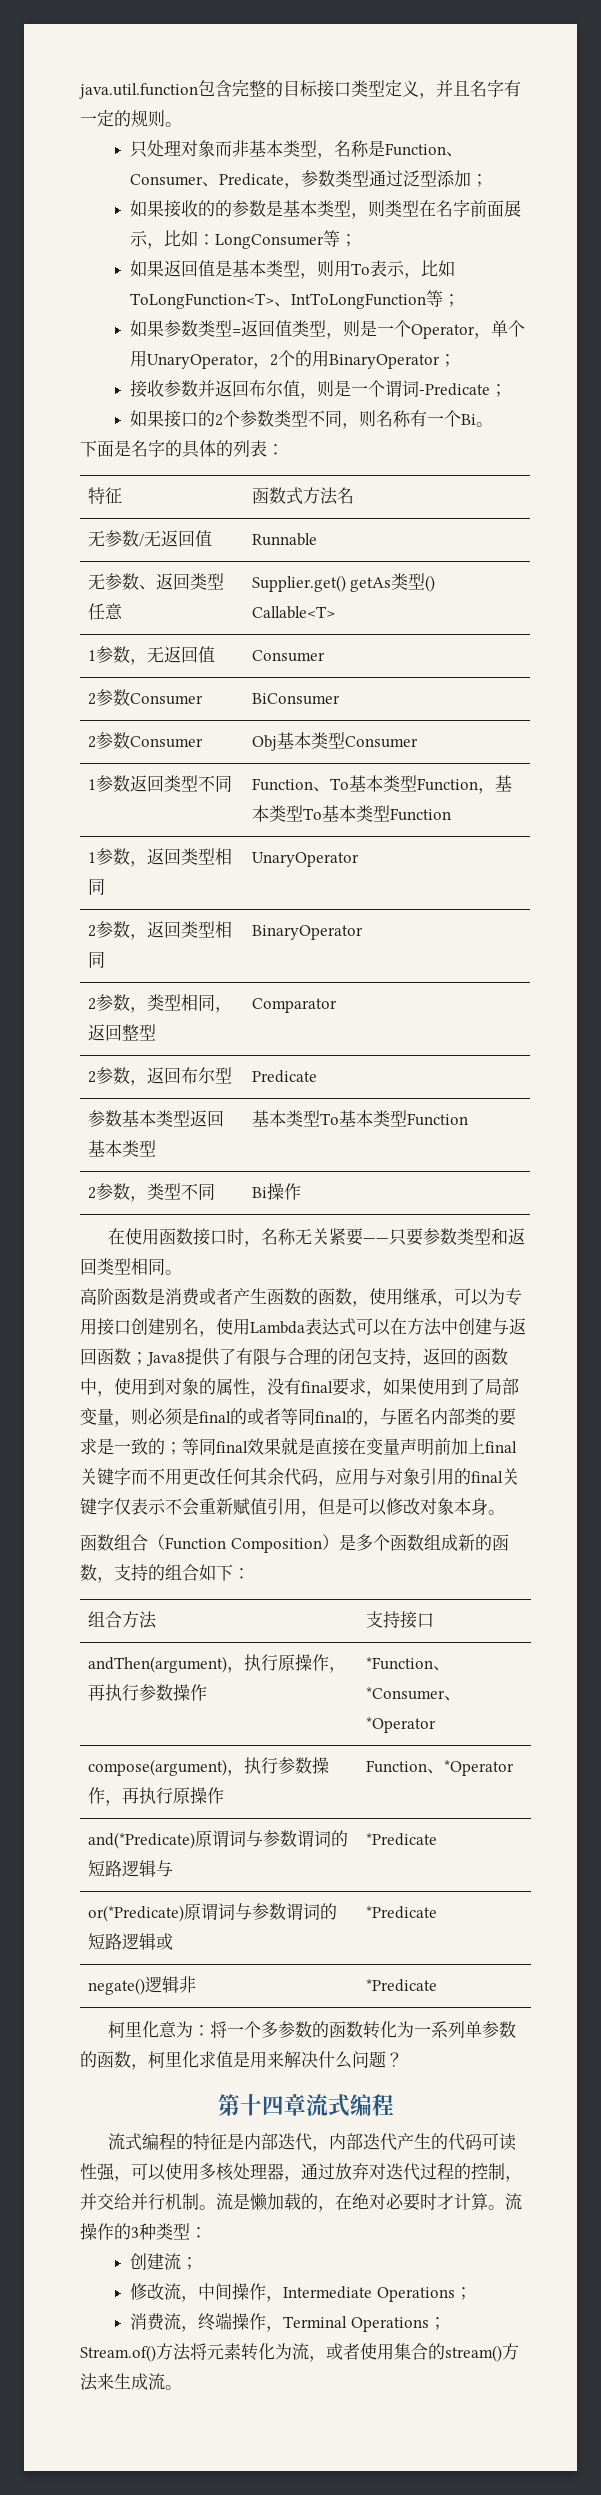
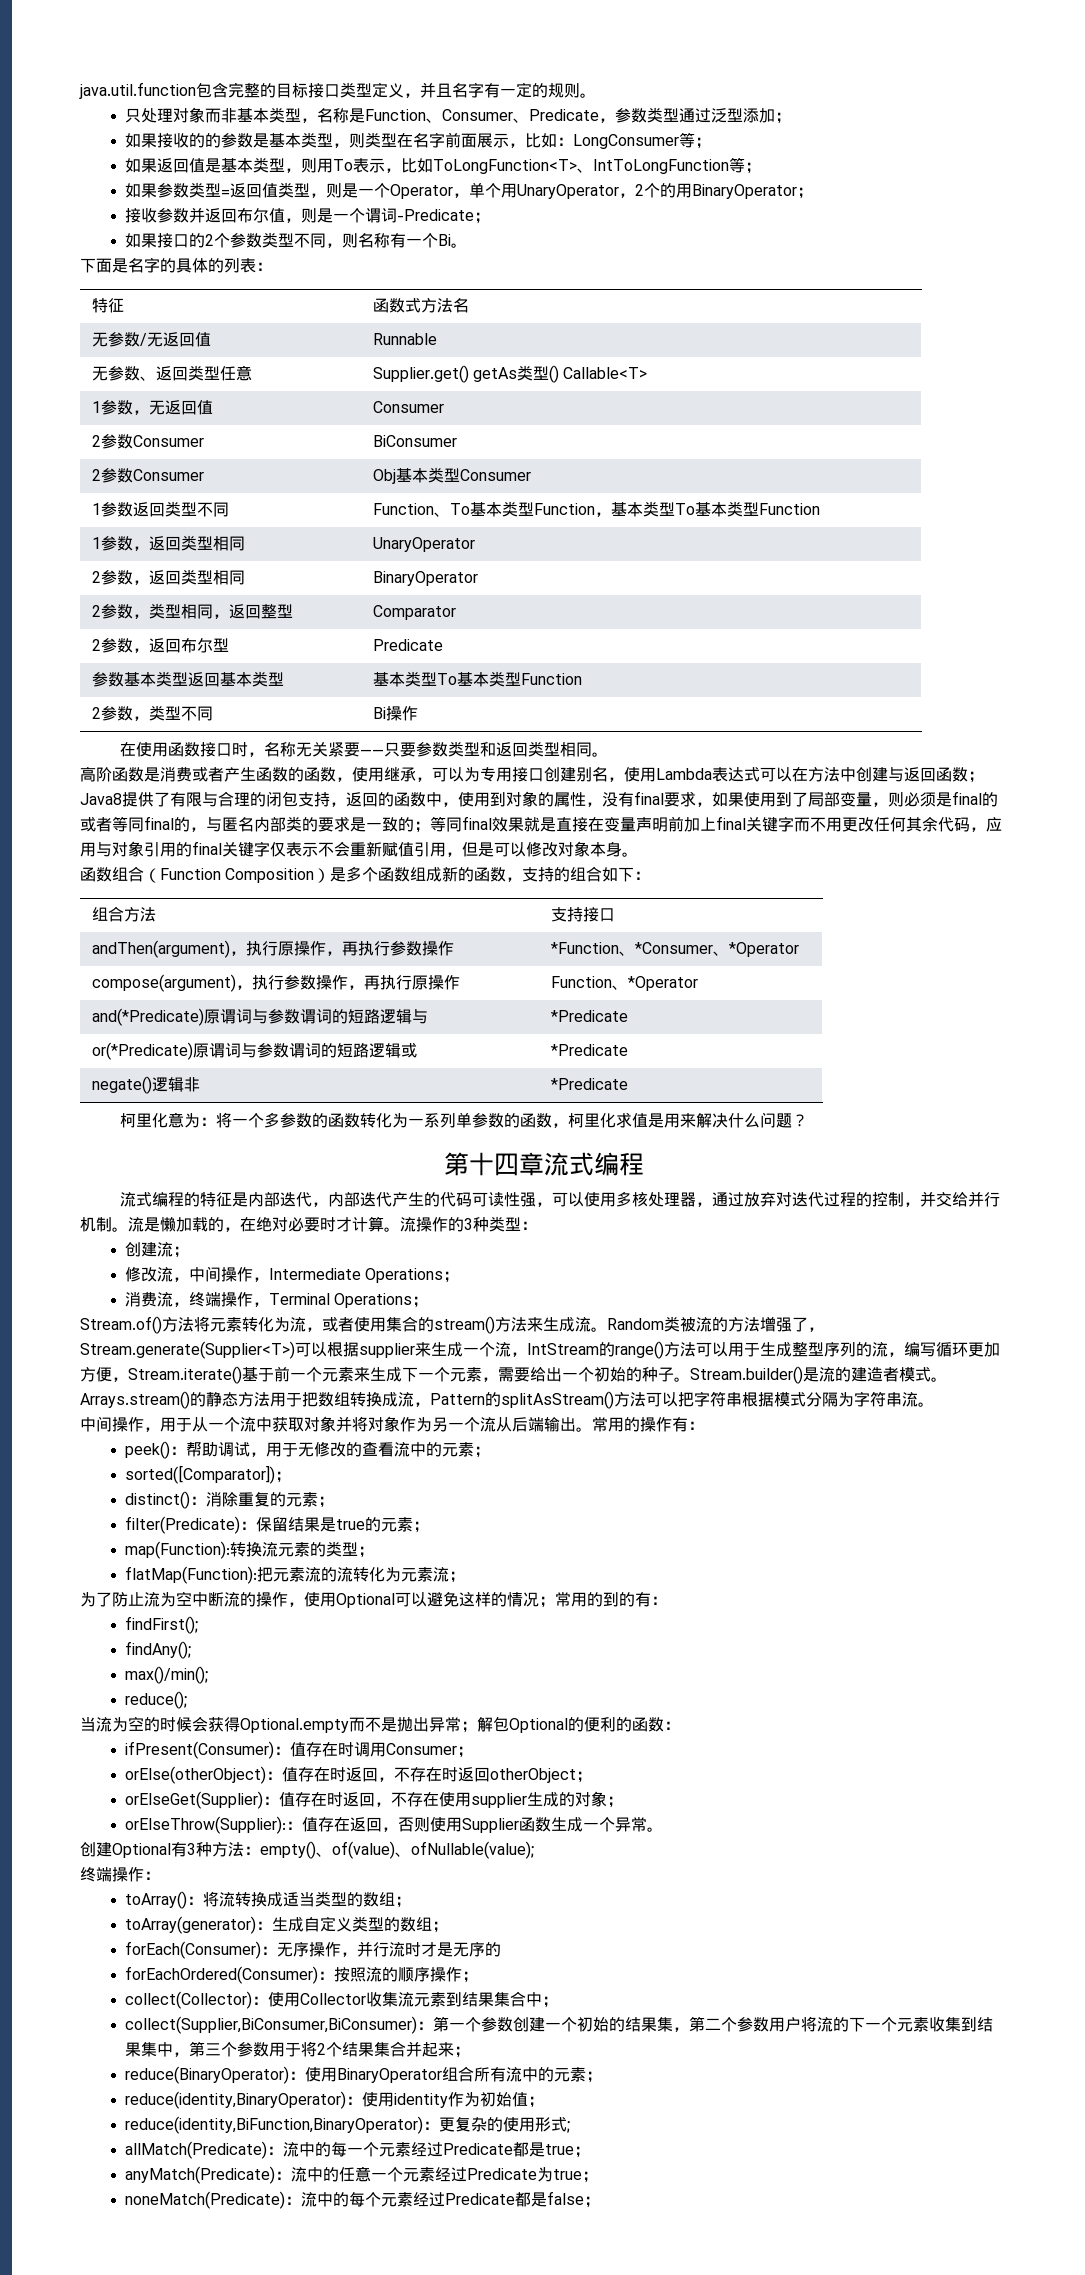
+ Random类被流的方法增强了，Stream.generate(Supplier<T>)可以根据supplier来生成一个流，IntStream的range()方法可以用于生成整型序列的流，编写循环更加方便，Stream.iterate()基于前一个元素来生成下一个元素，需要给出一个初始的种子。Stream.builder()是流的建造者模式。Arrays.stream()的静态方法用于把数组转换成流，Pattern的splitAsStream()方法可以把字符串根据模式分隔为字符串流。
+ 中间操作，用于从一个流中获取对象并将对象作为另一个流从后端输出。常用的操作有：
+ peek()：帮助调试，用于无修改的查看流中的元素；
+ sorted([Comparator])；
+ distinct()：消除重复的元素；
+ filter(Predicate)：保留结果是true的元素；
+ map(Function):转换流元素的类型；
+ flatMap(Function):把元素流的流转化为元素流；
+ 为了防止流为空中断流的操作，使用Optional可以避免这样的情况；常用的到的有：
+ findFirst();
+ findAny();
+ max()/min();
+ reduce();
+ 当流为空的时候会获得Optional.empty而不是抛出异常；解包Optional的便利的函数：
+ ifPresent(Consumer)：值存在时调用Consumer；
+ orElse(otherObject)：值存在时返回，不存在时返回otherObject；
+ orElseGet(Supplier)：值存在时返回，不存在使用supplier生成的对象；
+ orElseThrow(Supplier):：值存在返回，否则使用Supplier函数生成一个异常。
+ 创建Optional有3种方法：empty()、of(value)、ofNullable(value);
+ 终端操作：
+ toArray()：将流转换成适当类型的数组；
+ toArray(generator)：生成自定义类型的数组；
+ forEach(Consumer)：无序操作，并行流时才是无序的
+ forEachOrdered(Consumer)：按照流的顺序操作；
+ collect(Collector)：使用Collector收集流元素到结果集合中；
+ collect(Supplier,BiConsumer,BiConsumer)：第一个参数创建一个初始的结果集，第二个参数用户将流的下一个元素收集到结果集中，第三个参数用于将2个结果集合并起来；
+ reduce(BinaryOperator)：使用BinaryOperator组合所有流中的元素；
+ reduce(identity,BinaryOperator)：使用identity作为初始值；
+ reduce(identity,BiFunction,BinaryOperator)：更复杂的使用形式;
+ allMatch(Predicate)：流中的每一个元素经过Predicate都是true；
+ anyMatch(Predicate)：流中的任意一个元素经过Predicate为true；
+ noneMatch(Predicate)：流中的每个元素经过Predicate都是false；

